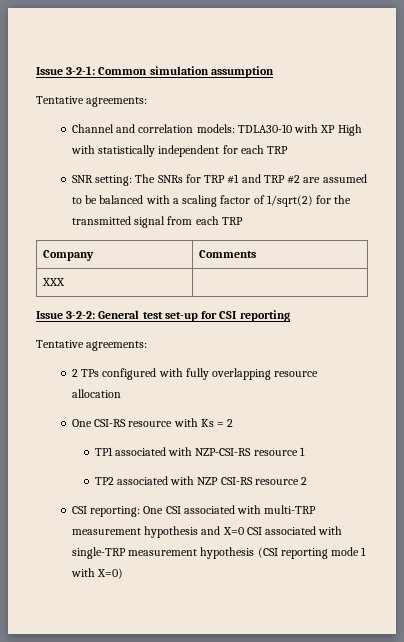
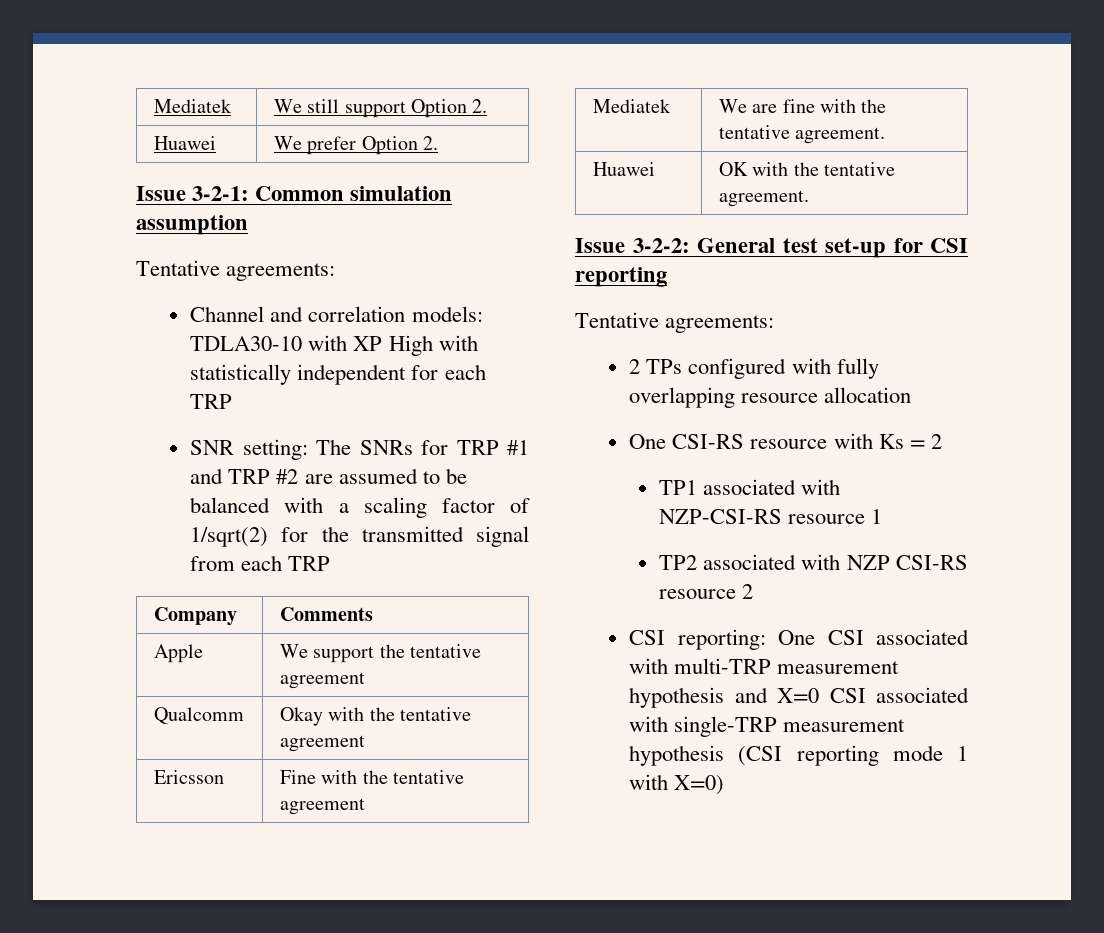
+ Mediatek | We still support Option 2.
+ Huawei | We prefer Option 2.
- XXX |
+ Apple | We support the tentative agreement
+ Qualcomm | Okay with the tentative agreement
+ Ericsson | Fine with the tentative agreement
+ Mediatek | We are fine with the tentative agreement.
+ Huawei | OK with the tentative agreement.

